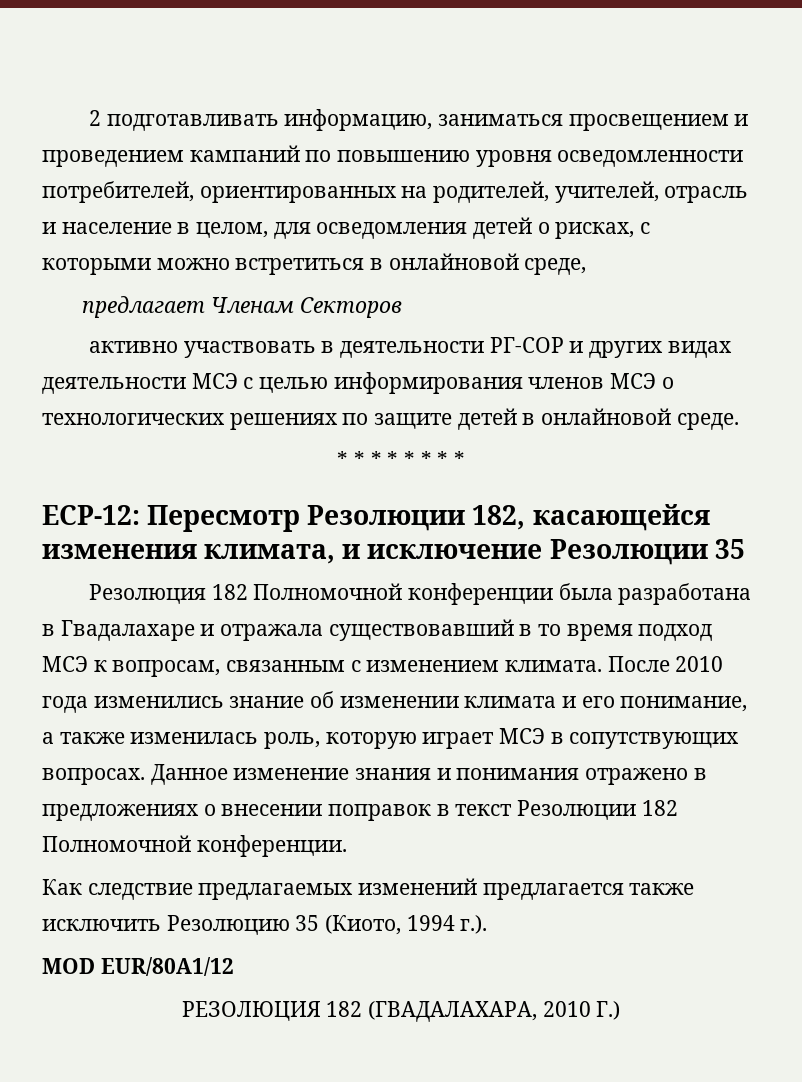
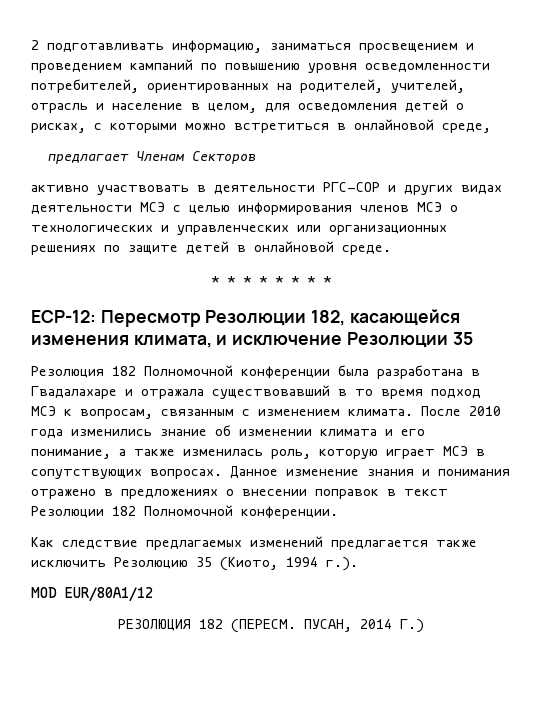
- активно участвовать в деятельности РГ-COP и других видах деятельности МСЭ с целью информирования членов МСЭ о технологических решениях по защите детей в онлайновой среде.
+ активно участвовать в деятельности РГС-COP и других видах деятельности МСЭ с целью информирования членов МСЭ о технологических и управленческих или организационных решениях по защите детей в онлайновой среде.
- РЕЗОЛЮЦИЯ 182 (ГВАДАЛАХАРА, 2010 Г.)
+ РЕЗОЛЮЦИЯ 182 (ПЕРЕСМ. ПУСАН, 2014 Г.)

